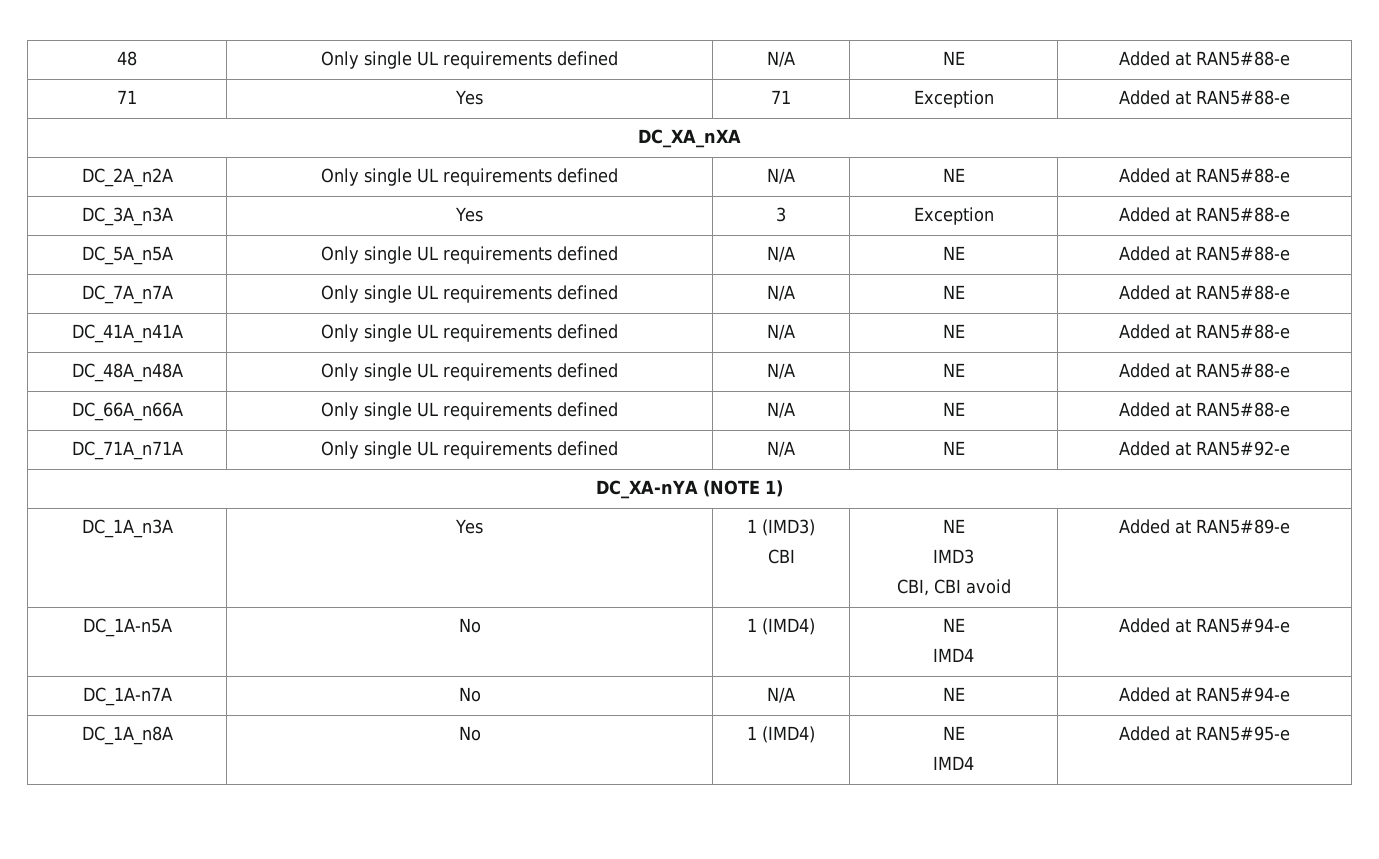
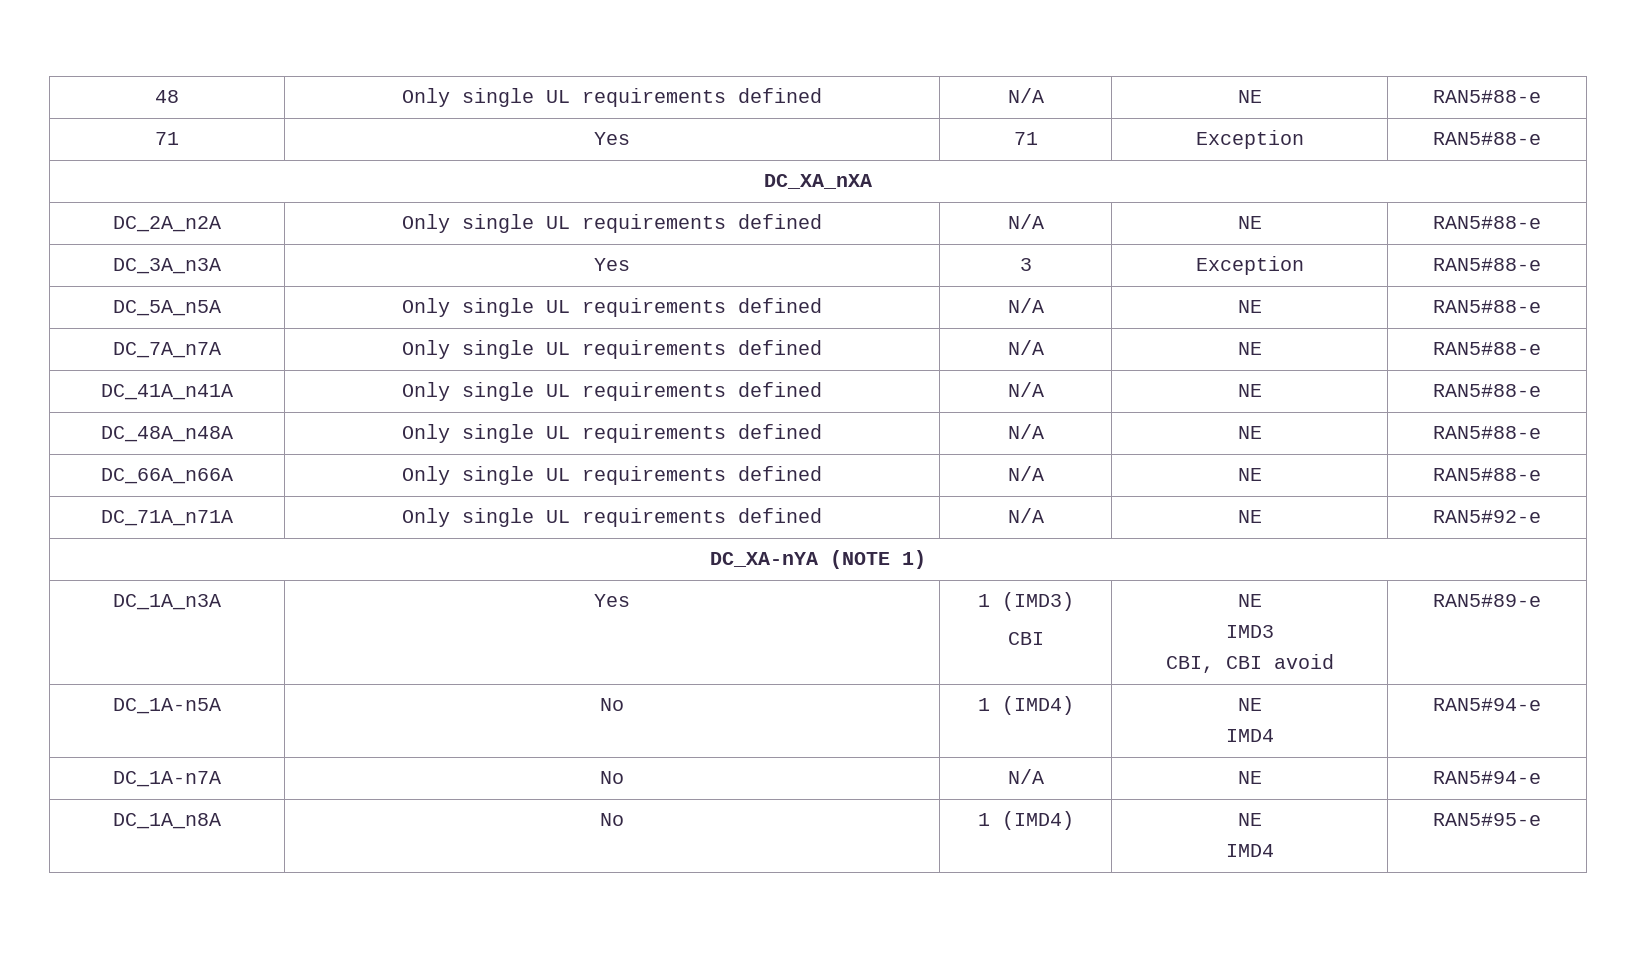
- 48 | Only single UL requirements defined | N/A | NE | Added at RAN5#88-e
+ 48 | Only single UL requirements defined | N/A | NE | RAN5#88-e
- 71 | Yes | 71 | Exception | Added at RAN5#88-e
+ 71 | Yes | 71 | Exception | RAN5#88-e
- DC_2A_n2A | Only single UL requirements defined | N/A | NE | Added at RAN5#88-e
+ DC_2A_n2A | Only single UL requirements defined | N/A | NE | RAN5#88-e
- DC_3A_n3A | Yes | 3 | Exception | Added at RAN5#88-e
+ DC_3A_n3A | Yes | 3 | Exception | RAN5#88-e
- DC_5A_n5A | Only single UL requirements defined | N/A | NE | Added at RAN5#88-e
+ DC_5A_n5A | Only single UL requirements defined | N/A | NE | RAN5#88-e
- DC_7A_n7A | Only single UL requirements defined | N/A | NE | Added at RAN5#88-e
+ DC_7A_n7A | Only single UL requirements defined | N/A | NE | RAN5#88-e
- DC_41A_n41A | Only single UL requirements defined | N/A | NE | Added at RAN5#88-e
+ DC_41A_n41A | Only single UL requirements defined | N/A | NE | RAN5#88-e
- DC_48A_n48A | Only single UL requirements defined | N/A | NE | Added at RAN5#88-e
+ DC_48A_n48A | Only single UL requirements defined | N/A | NE | RAN5#88-e
- DC_66A_n66A | Only single UL requirements defined | N/A | NE | Added at RAN5#88-e
+ DC_66A_n66A | Only single UL requirements defined | N/A | NE | RAN5#88-e
- DC_71A_n71A | Only single UL requirements defined | N/A | NE | Added at RAN5#92-e
+ DC_71A_n71A | Only single UL requirements defined | N/A | NE | RAN5#92-e
  DC_1A_n3A | Yes | 1 (IMD3)
  CBI | NE
  IMD3
- CBI, CBI avoid | Added at RAN5#89-e
+ CBI, CBI avoid | RAN5#89-e
  DC_1A-n5A | No | 1 (IMD4) | NE
- IMD4 | Added at RAN5#94-e
+ IMD4 | RAN5#94-e
- DC_1A-n7A | No | N/A | NE | Added at RAN5#94-e
+ DC_1A-n7A | No | N/A | NE | RAN5#94-e
  DC_1A_n8A | No | 1 (IMD4) | NE
- IMD4 | Added at RAN5#95-e
+ IMD4 | RAN5#95-e

